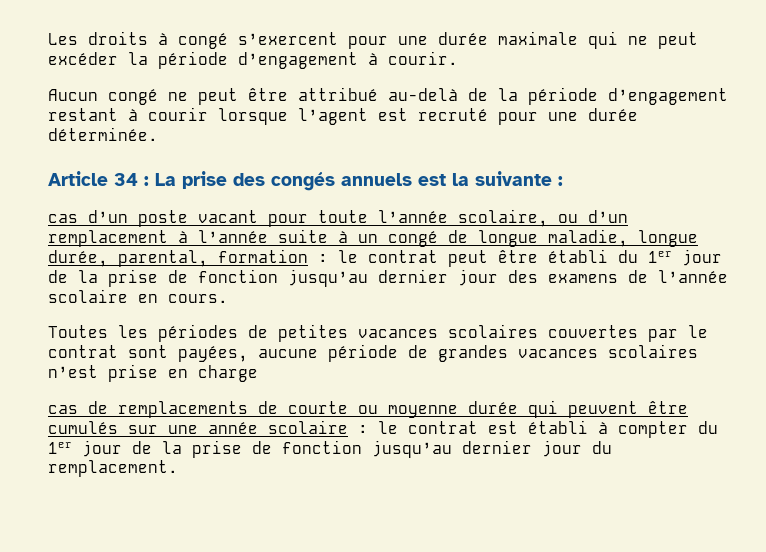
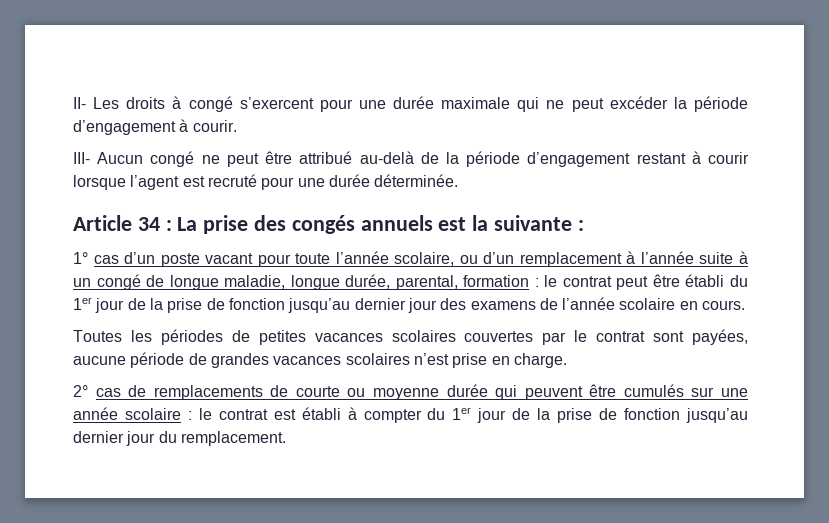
- Les droits à congé s’exercent pour une durée maximale qui ne peut excéder la période d’engagement à courir.
+ II- Les droits à congé s’exercent pour une durée maximale qui ne peut excéder la période d’engagement à courir.
- Aucun congé ne peut être attribué au-delà de la période d’engagement restant à courir lorsque l’agent est recruté pour une durée déterminée.
+ III- Aucun congé ne peut être attribué au-delà de la période d’engagement restant à courir lorsque l’agent est recruté pour une durée déterminée.
- cas d’un poste vacant pour toute l’année scolaire, ou d’un remplacement à l’année suite à un congé de longue maladie, longue durée, parental, formation : le contrat peut être établi du 1er jour de la prise de fonction jusqu’au dernier jour des examens de l’année scolaire en cours.
+ 1° cas d’un poste vacant pour toute l’année scolaire, ou d’un remplacement à l’année suite à un congé de longue maladie, longue durée, parental, formation : le contrat peut être établi du 1er jour de la prise de fonction jusqu’au dernier jour des examens de l’année scolaire en cours.
- Toutes les périodes de petites vacances scolaires couvertes par le contrat sont payées, aucune période de grandes vacances scolaires n’est prise en charge
- cas de remplacements de courte ou moyenne durée qui peuvent être cumulés sur une année scolaire : le contrat est établi à compter du 1er jour de la prise de fonction jusqu’au dernier jour du remplacement.
+ Toutes les périodes de petites vacances scolaires couvertes par le contrat sont payées, aucune période de grandes vacances scolaires n’est prise en charge.
+ 2° cas de remplacements de courte ou moyenne durée qui peuvent être cumulés sur une année scolaire : le contrat est établi à compter du 1er jour de la prise de fonction jusqu’au dernier jour du remplacement.

